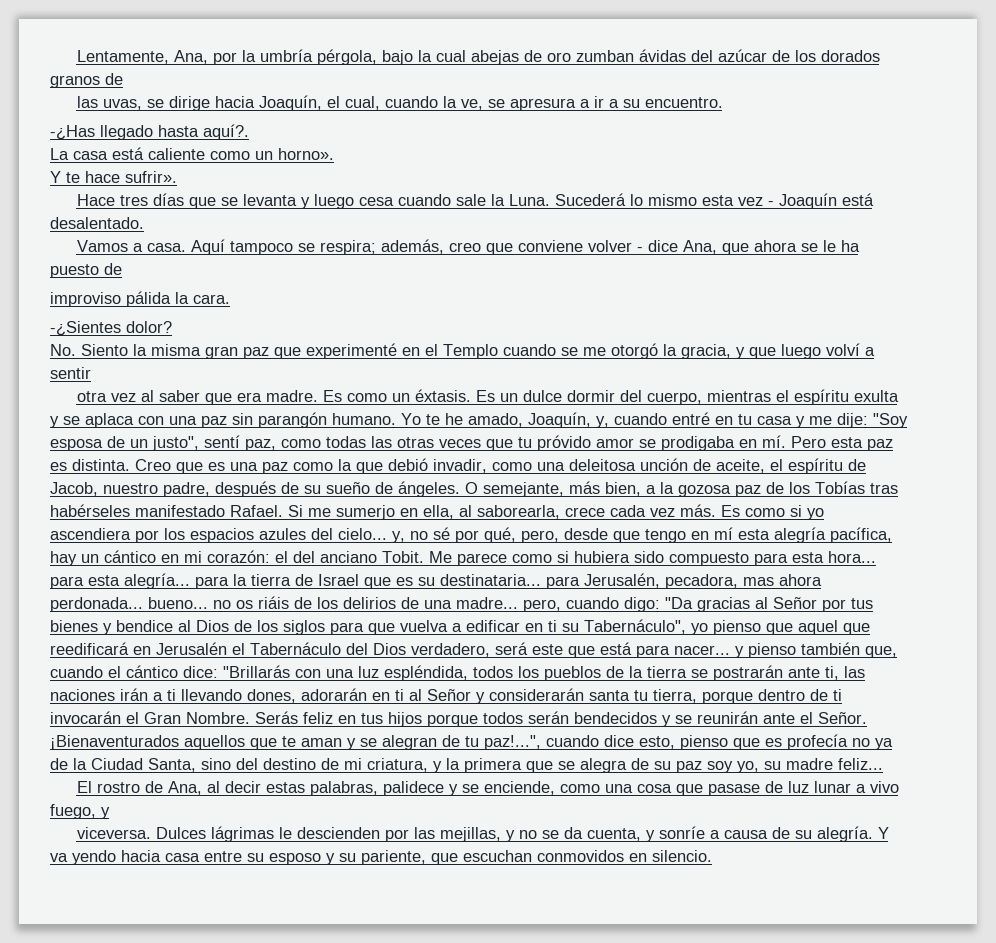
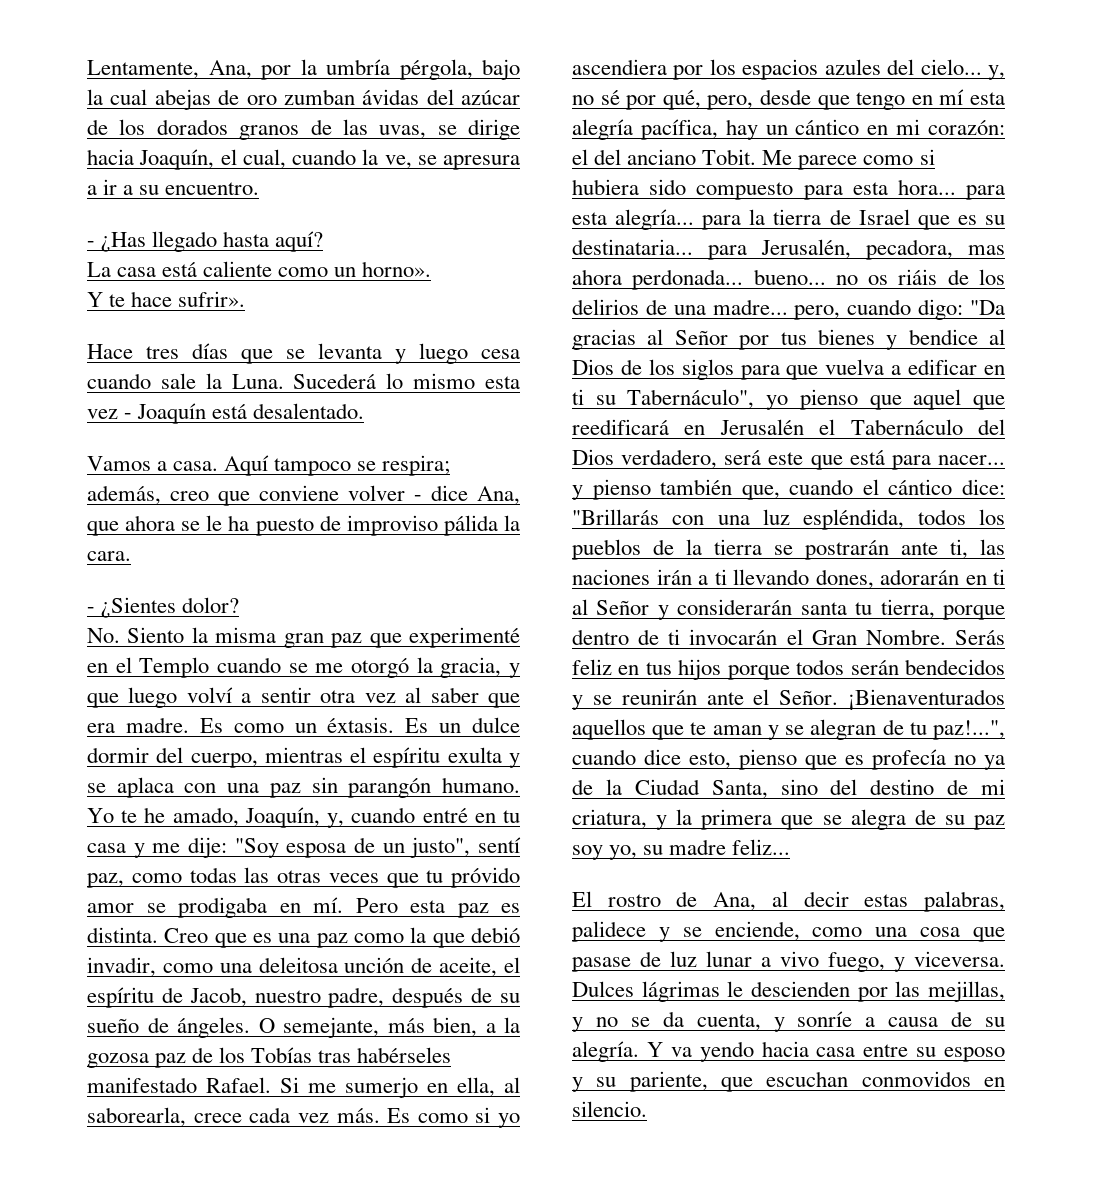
- Lentamente, Ana, por la umbría pérgola, bajo la cual abejas de oro zumban ávidas del azúcar de los dorados granos de
- las uvas, se dirige hacia Joaquín, el cual, cuando la ve, se apresura a ir a su encuentro.
+ Lentamente, Ana, por la umbría pérgola, bajo la cual abejas de oro zumban ávidas del azúcar de los dorados granos de las uvas, se dirige hacia Joaquín, el cual, cuando la ve, se apresura a ir a su encuentro.
- -¿Has llegado hasta aquí?.
+ - ¿Has llegado hasta aquí?
- Aquí tampoco se respira; además, creo que conviene volver - dice Ana, que ahora se le ha puesto de
- improviso pálida la cara.
+ Aquí tampoco se respira; además, creo que conviene volver - dice Ana, que ahora se le ha puesto de improviso pálida la cara.
- -¿Sientes dolor?
+ - ¿Sientes dolor?
- No. Siento la misma gran paz que experimenté en el Templo cuando se me otorgó la gracia, y que luego volví a sentir
- otra vez al saber que era madre.
+ No. Siento la misma gran paz que experimenté en el Templo cuando se me otorgó la gracia, y que luego volví a sentir otra vez al saber que era madre.
- El rostro de Ana, al decir estas palabras, palidece y se enciende, como una cosa que pasase de luz lunar a vivo fuego, y
- viceversa.
+ El rostro de Ana, al decir estas palabras, palidece y se enciende, como una cosa que pasase de luz lunar a vivo fuego, y viceversa.

